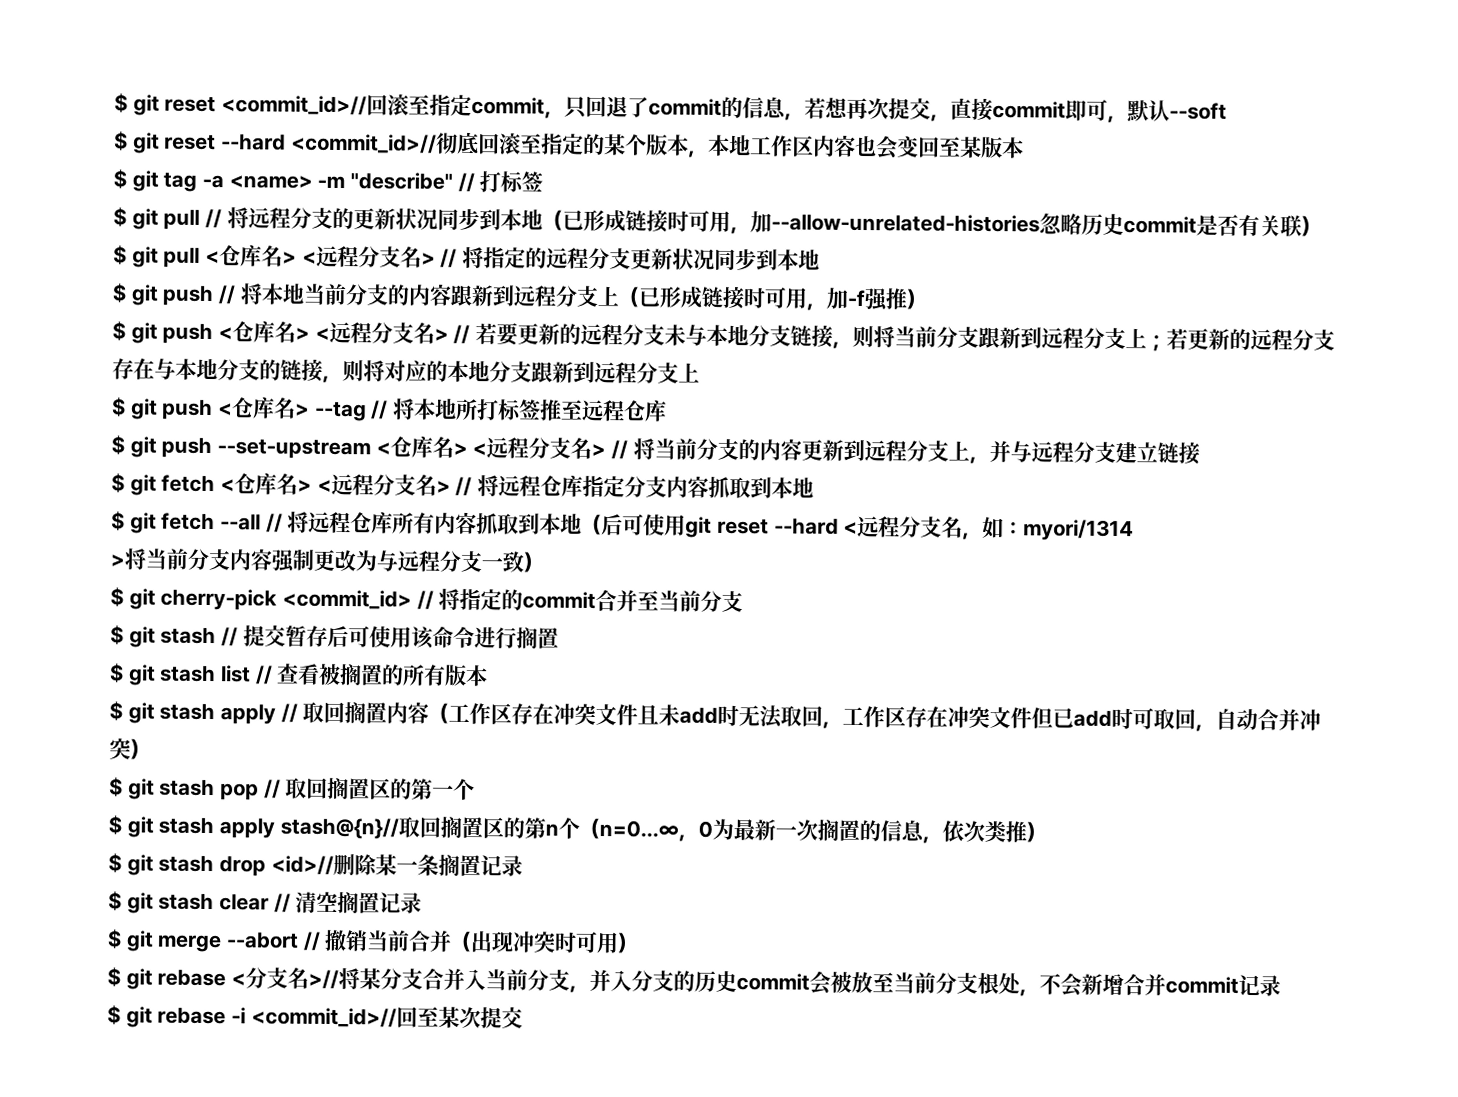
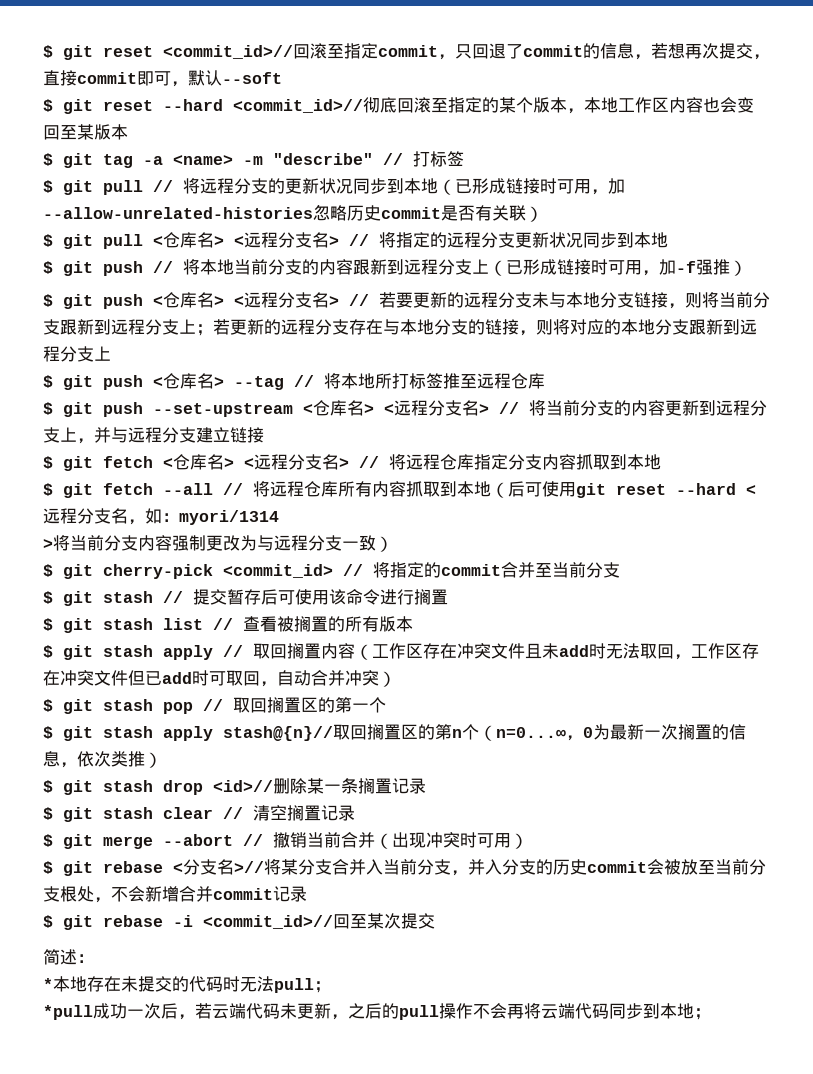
+ 简述：
+ *本地存在未提交的代码时无法pull；
+ *pull成功一次后，若云端代码未更新，之后的pull操作不会再将云端代码同步到本地；

